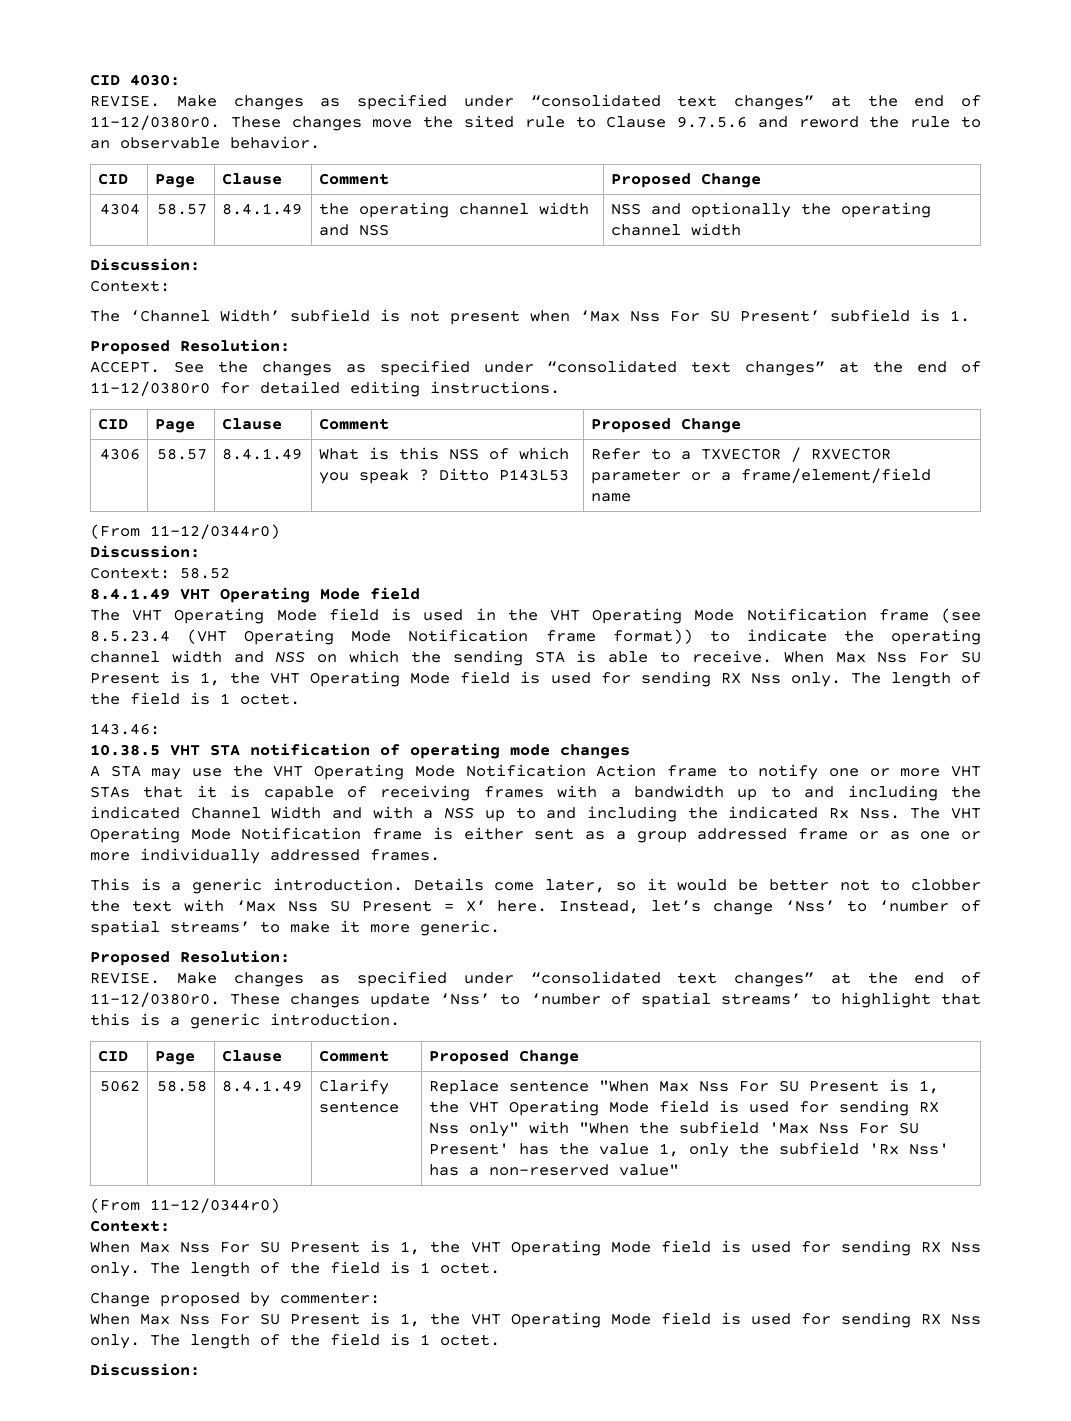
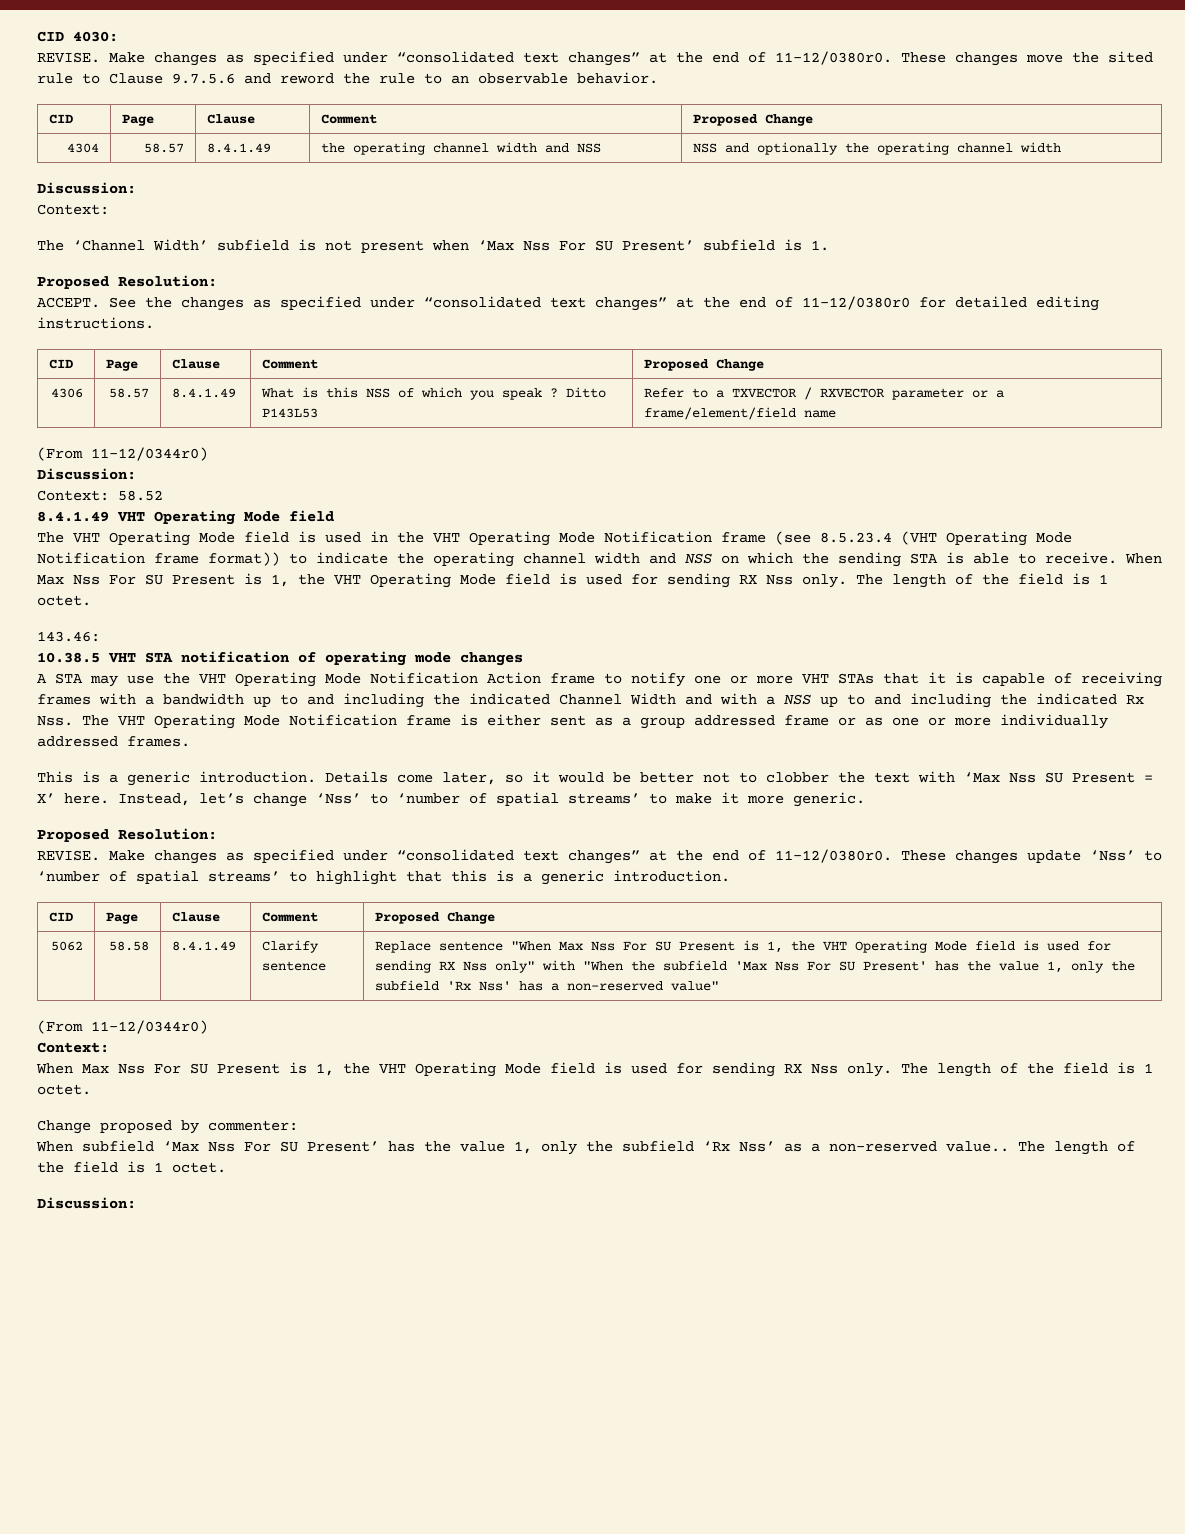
  Change proposed by commenter:
- When Max Nss For SU Present is 1, the VHT Operating Mode field is used for sending RX Nss only.
+ When subfield ‘Max Nss For SU Present’ has the value 1, only the subfield ‘Rx Nss’ as a non-reserved value..

